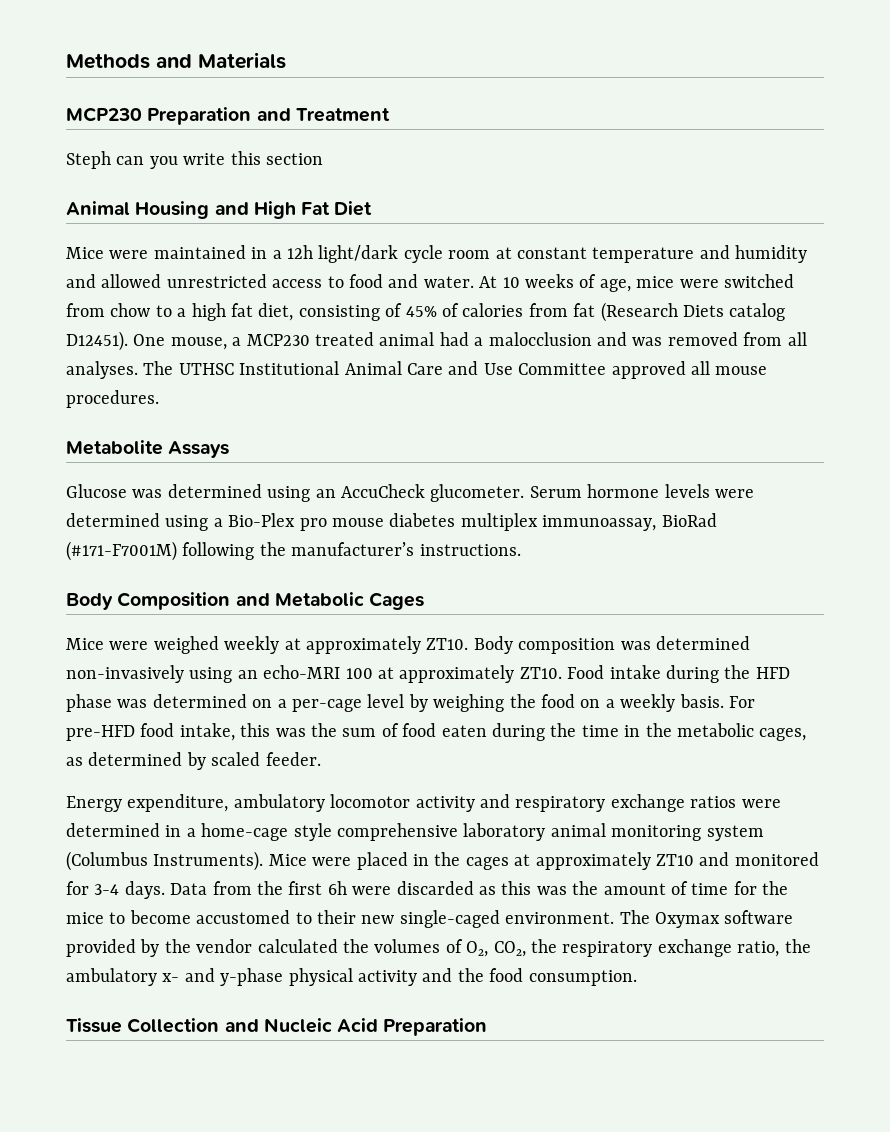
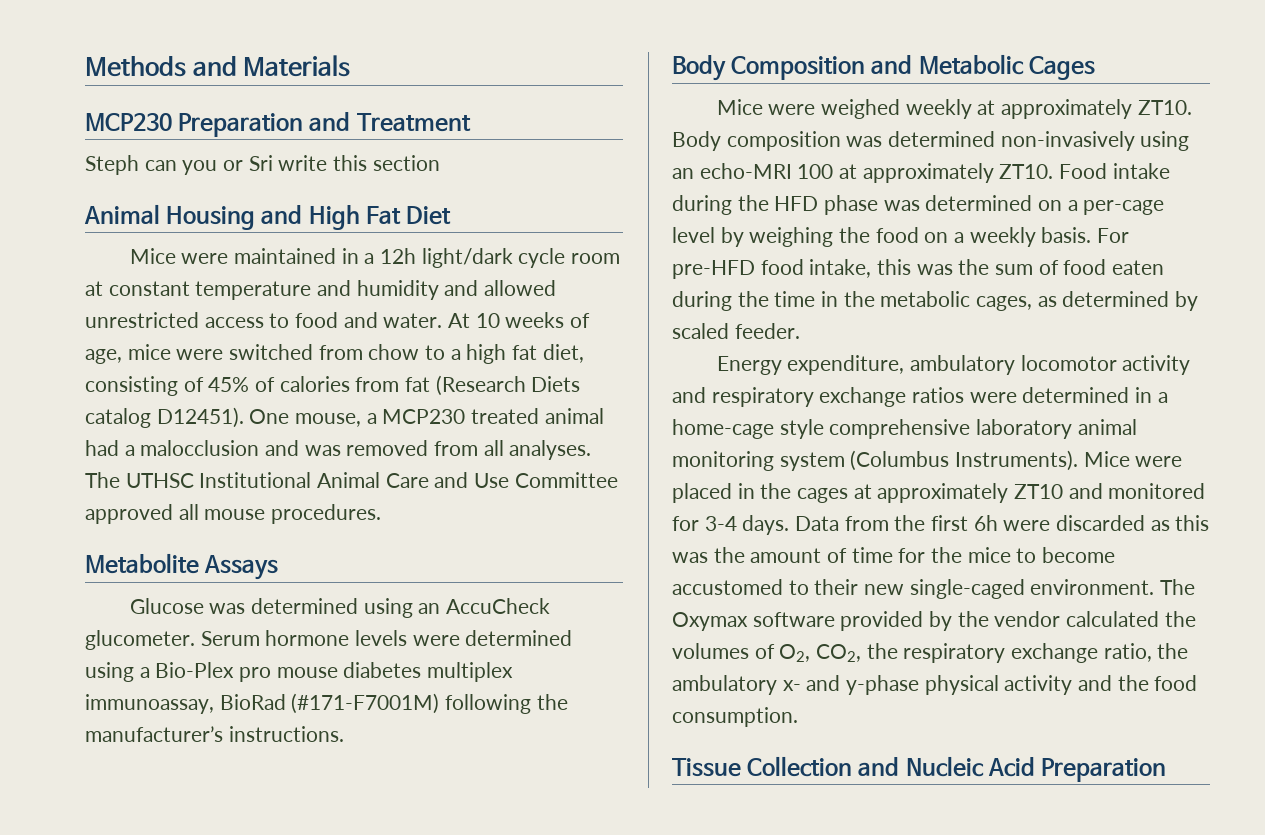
- Steph can you write this section
+ Steph can you or Sri write this section

